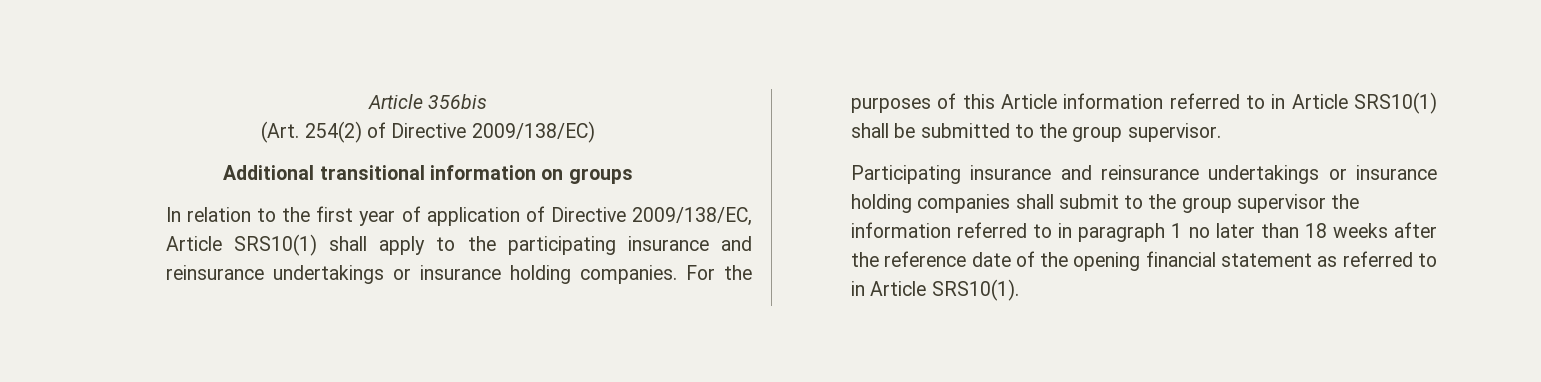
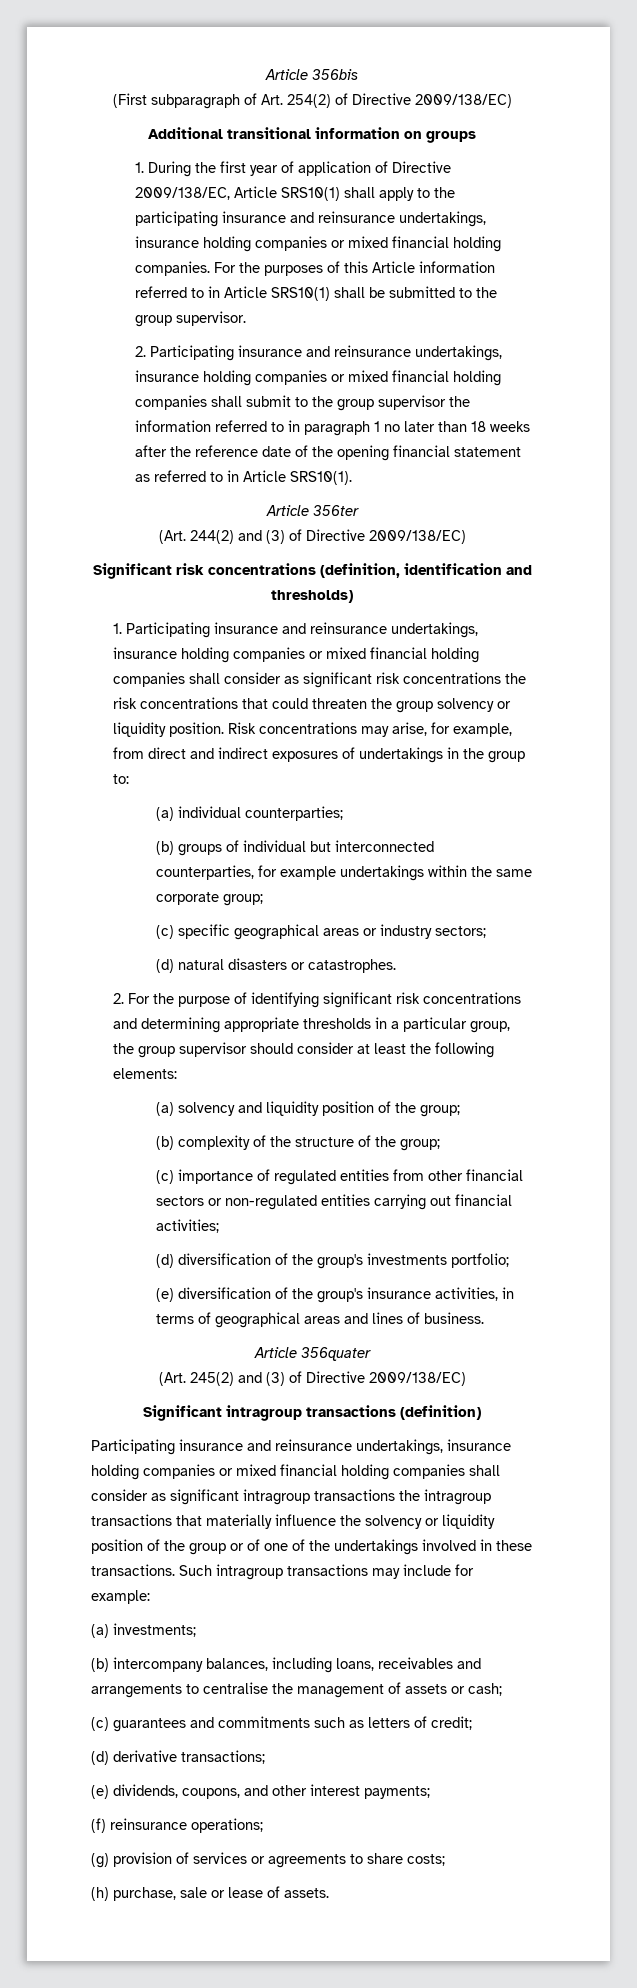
- (Art. 254(2) of Directive 2009/138/EC)
+ (First subparagraph of Art. 254(2) of Directive 2009/138/EC)
- In relation to the first year of application of Directive 2009/138/EC, Article SRS10(1) shall apply to the participating insurance and reinsurance undertakings or insurance holding companies.
+ 1. During the first year of application of Directive 2009/138/EC, Article SRS10(1) shall apply to the participating insurance and reinsurance undertakings, insurance holding companies or mixed financial holding companies.
- Participating insurance and reinsurance undertakings or insurance holding companies shall submit to the group supervisor the information referred to in paragraph 1 no later than 18 weeks after the reference date of the opening financial statement as referred to in Article SRS10(1).
+ 2. Participating insurance and reinsurance undertakings, insurance holding companies or mixed financial holding companies shall submit to the group supervisor the information referred to in paragraph 1 no later than 18 weeks after the reference date of the opening financial statement as referred to in Article SRS10(1).
+ Article 356ter
+ (Art. 244(2) and (3) of Directive 2009/138/EC)
+ Significant risk concentrations (definition, identification and thresholds)
+ 1. Participating insurance and reinsurance undertakings, insurance holding companies or mixed financial holding companies shall consider as significant risk concentrations the risk concentrations that could threaten the group solvency or liquidity position. Risk concentrations may arise, for example, from direct and indirect exposures of undertakings in the group to:
+ (a) individual counterparties;
+ (b) groups of individual but interconnected counterparties, for example undertakings within the same corporate group;
+ (c) specific geographical areas or industry sectors;
+ (d) natural disasters or catastrophes.
+ 2. For the purpose of identifying significant risk concentrations and determining appropriate thresholds in a particular group, the group supervisor should consider at least the following elements:
+ (a) solvency and liquidity position of the group;
+ (b) complexity of the structure of the group;
+ (c) importance of regulated entities from other financial sectors or non-regulated entities carrying out financial activities;
+ (d) diversification of the group's investments portfolio;
+ (e) diversification of the group's insurance activities, in terms of geographical areas and lines of business.
+ Article 356quater
+ (Art. 245(2) and (3) of Directive 2009/138/EC)
+ Significant intragroup transactions (definition)
+ Participating insurance and reinsurance undertakings, insurance holding companies or mixed financial holding companies shall consider as significant intragroup transactions the intragroup transactions that materially influence the solvency or liquidity position of the group or of one of the undertakings involved in these transactions. Such intragroup transactions may include for example:
+ (a) investments;
+ (b) intercompany balances, including loans, receivables and arrangements to centralise the management of assets or cash;
+ (c) guarantees and commitments such as letters of credit;
+ (d) derivative transactions;
+ (e) dividends, coupons, and other interest payments;
+ (f) reinsurance operations;
+ (g) provision of services or agreements to share costs;
+ (h) purchase, sale or lease of assets.

